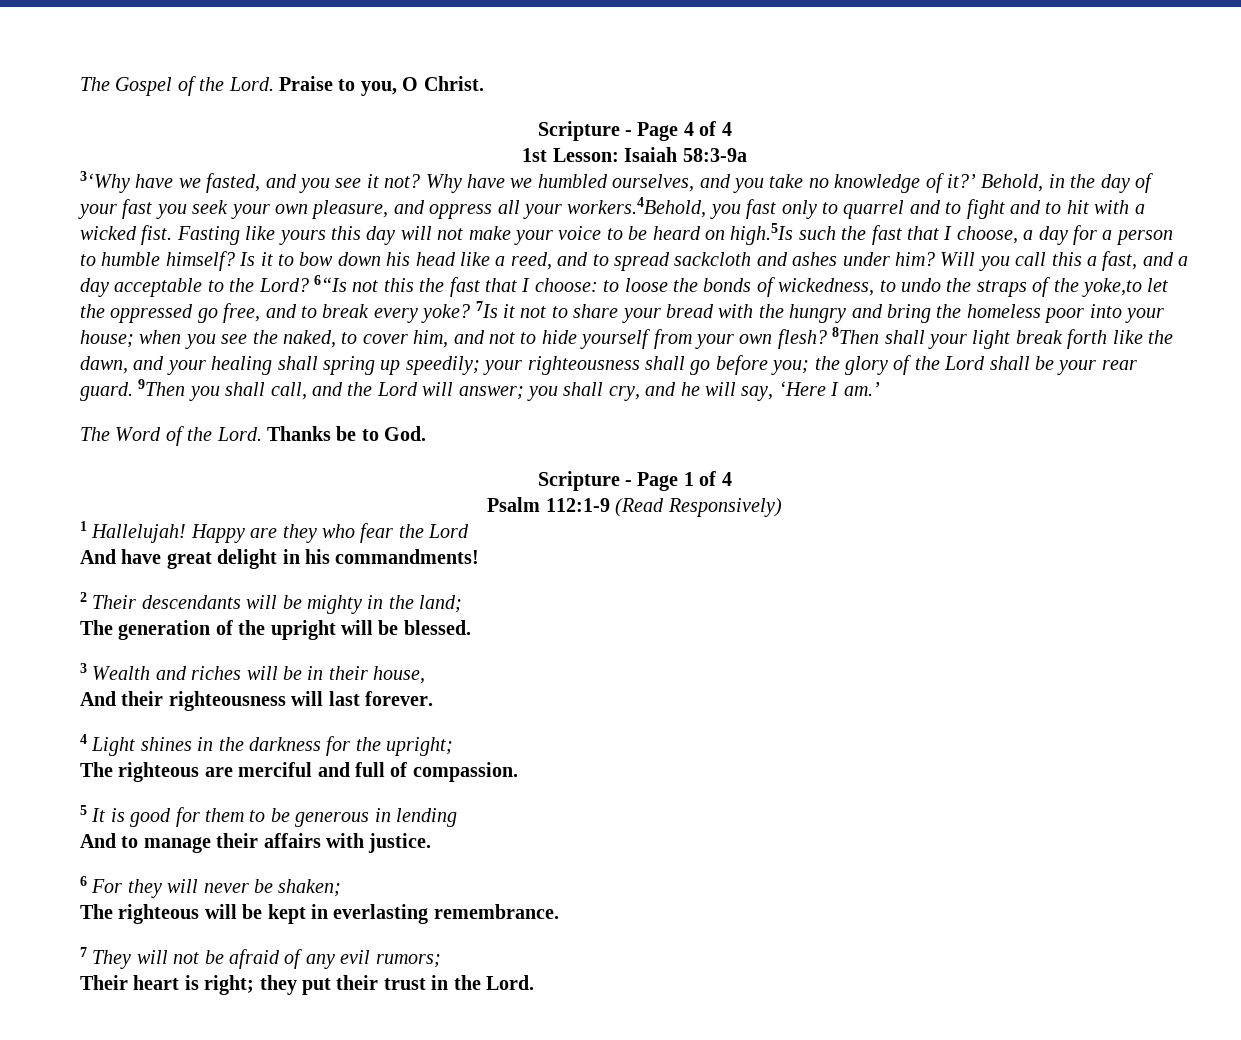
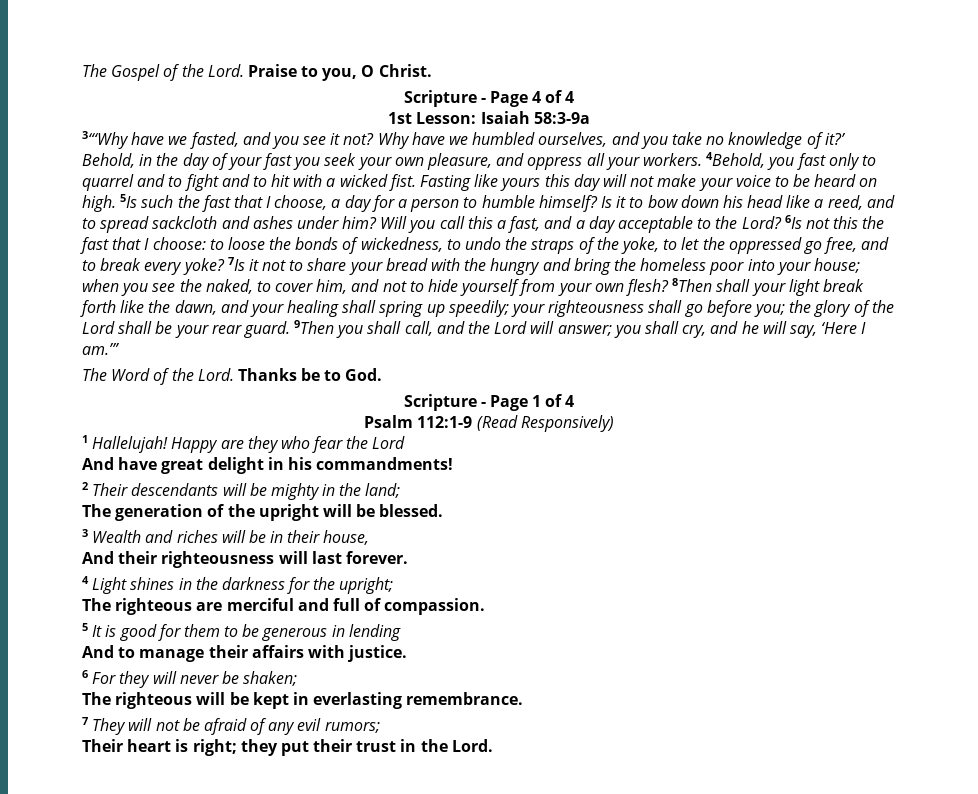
- 3‘Why have we fasted, and you see it not?
+ 3“‘Why have we fasted, and you see it not?
- Behold, in the day of your fast you seek your own pleasure, and oppress all your workers.4Behold, you fast only to quarrel and to fight and to hit with a wicked fist.
+ Behold, in the day of your fast you seek your own pleasure, and oppress all your workers. 4Behold, you fast only to quarrel and to fight and to hit with a wicked fist.
- Fasting like yours this day will not make your voice to be heard on high.5Is such the fast that I choose, a day for a person to humble himself?
+ Fasting like yours this day will not make your voice to be heard on high. 5Is such the fast that I choose, a day for a person to humble himself?
- 6“Is not this the fast that I choose: to loose the bonds of wickedness, to undo the straps of the yoke,to let the oppressed go free, and to break every yoke?
+ 6Is not this the fast that I choose: to loose the bonds of wickedness, to undo the straps of the yoke, to let the oppressed go free, and to break every yoke?
- 9Then you shall call, and the Lord will answer; you shall cry, and he will say, ‘Here I am.’
+ 9Then you shall call, and the Lord will answer; you shall cry, and he will say, ‘Here I am.’”

